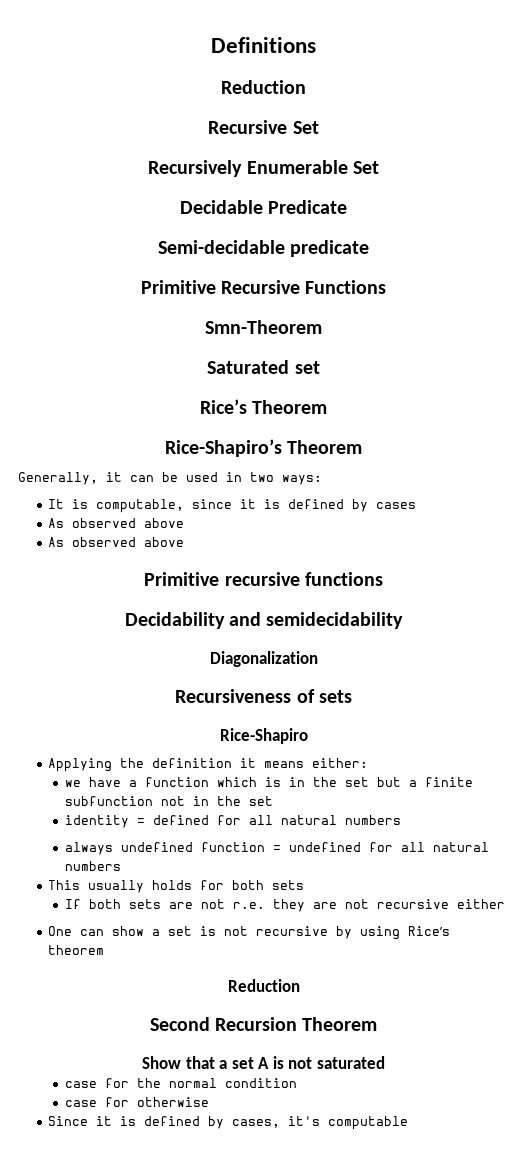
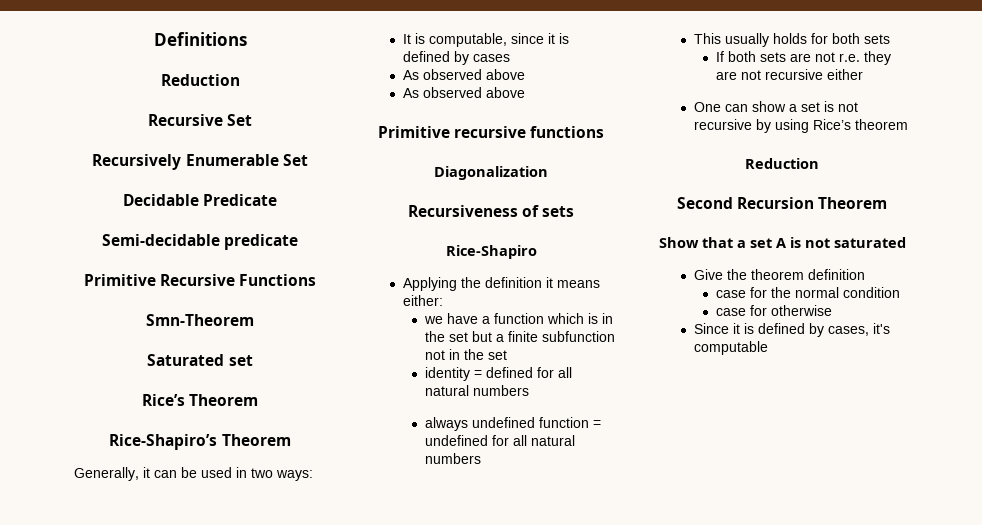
- Decidability and semidecidability
+ Give the theorem definition

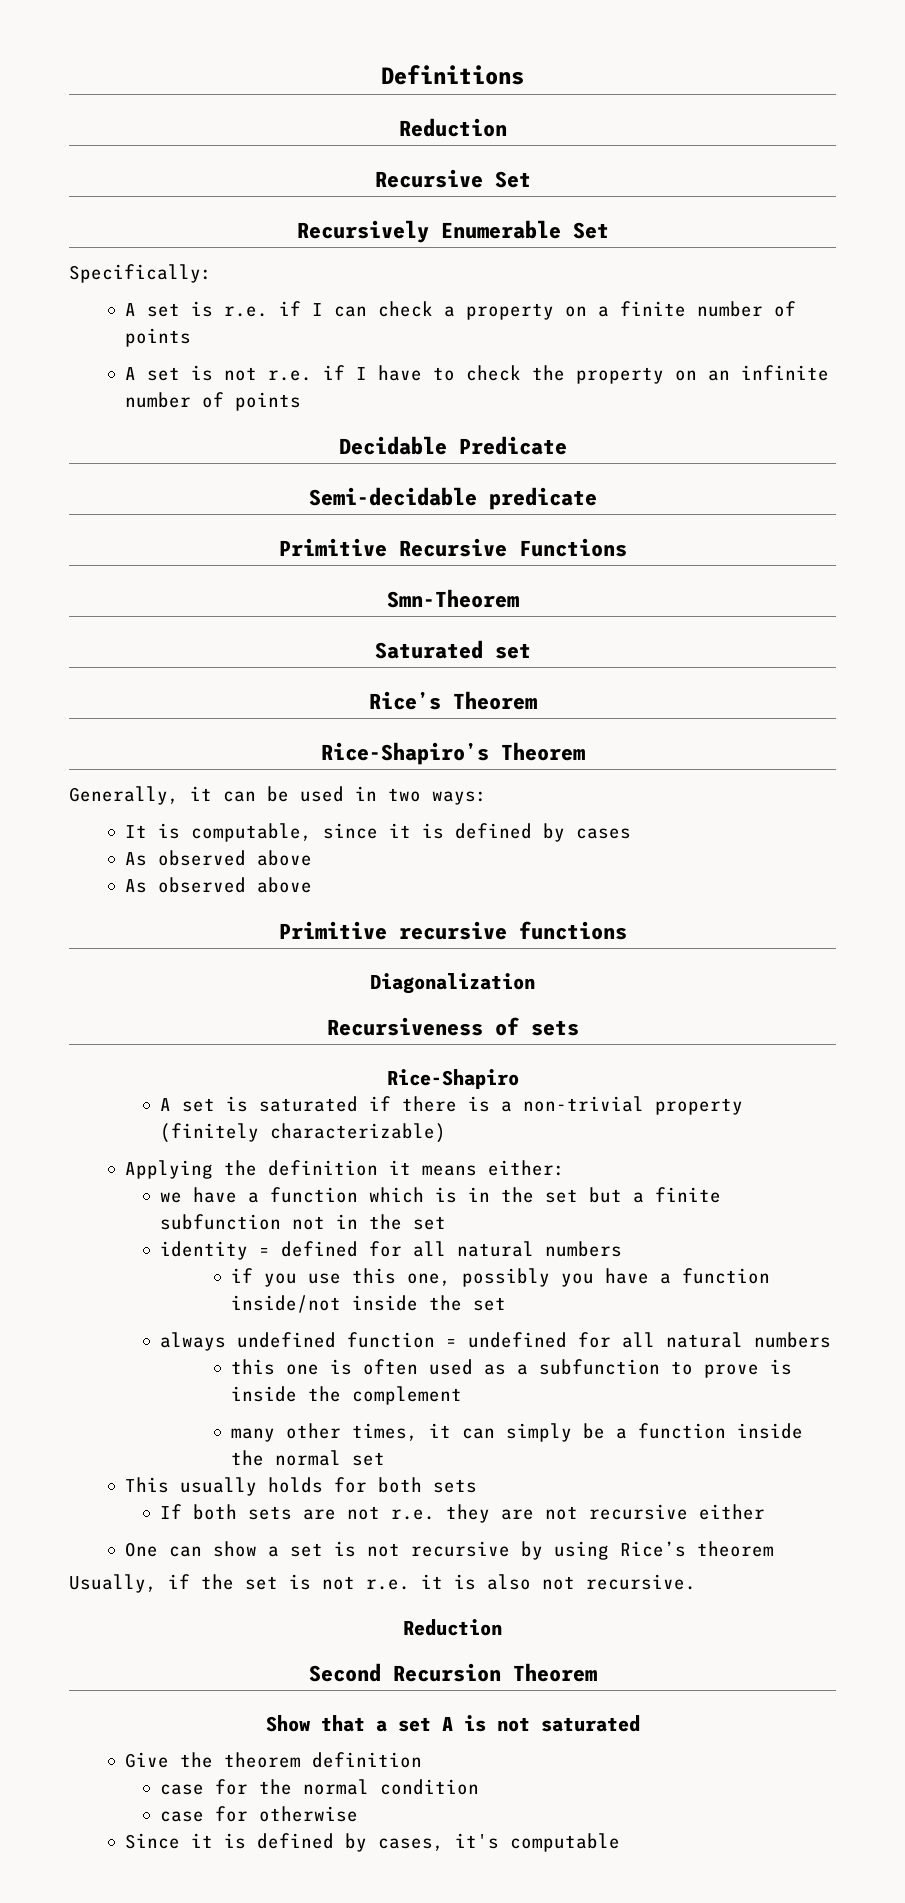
+ Specifically:
+ A set is r.e. if I can check a property on a finite number of points
+ A set is not r.e. if I have to check the property on an infinite number of points
+ A set is saturated if there is a non-trivial property (finitely characterizable)
+ if you use this one, possibly you have a function inside/not inside the set
+ this one is often used as a subfunction to prove is inside the complement
+ many other times, it can simply be a function inside the normal set
+ Usually, if the set is not r.e. it is also not recursive.

